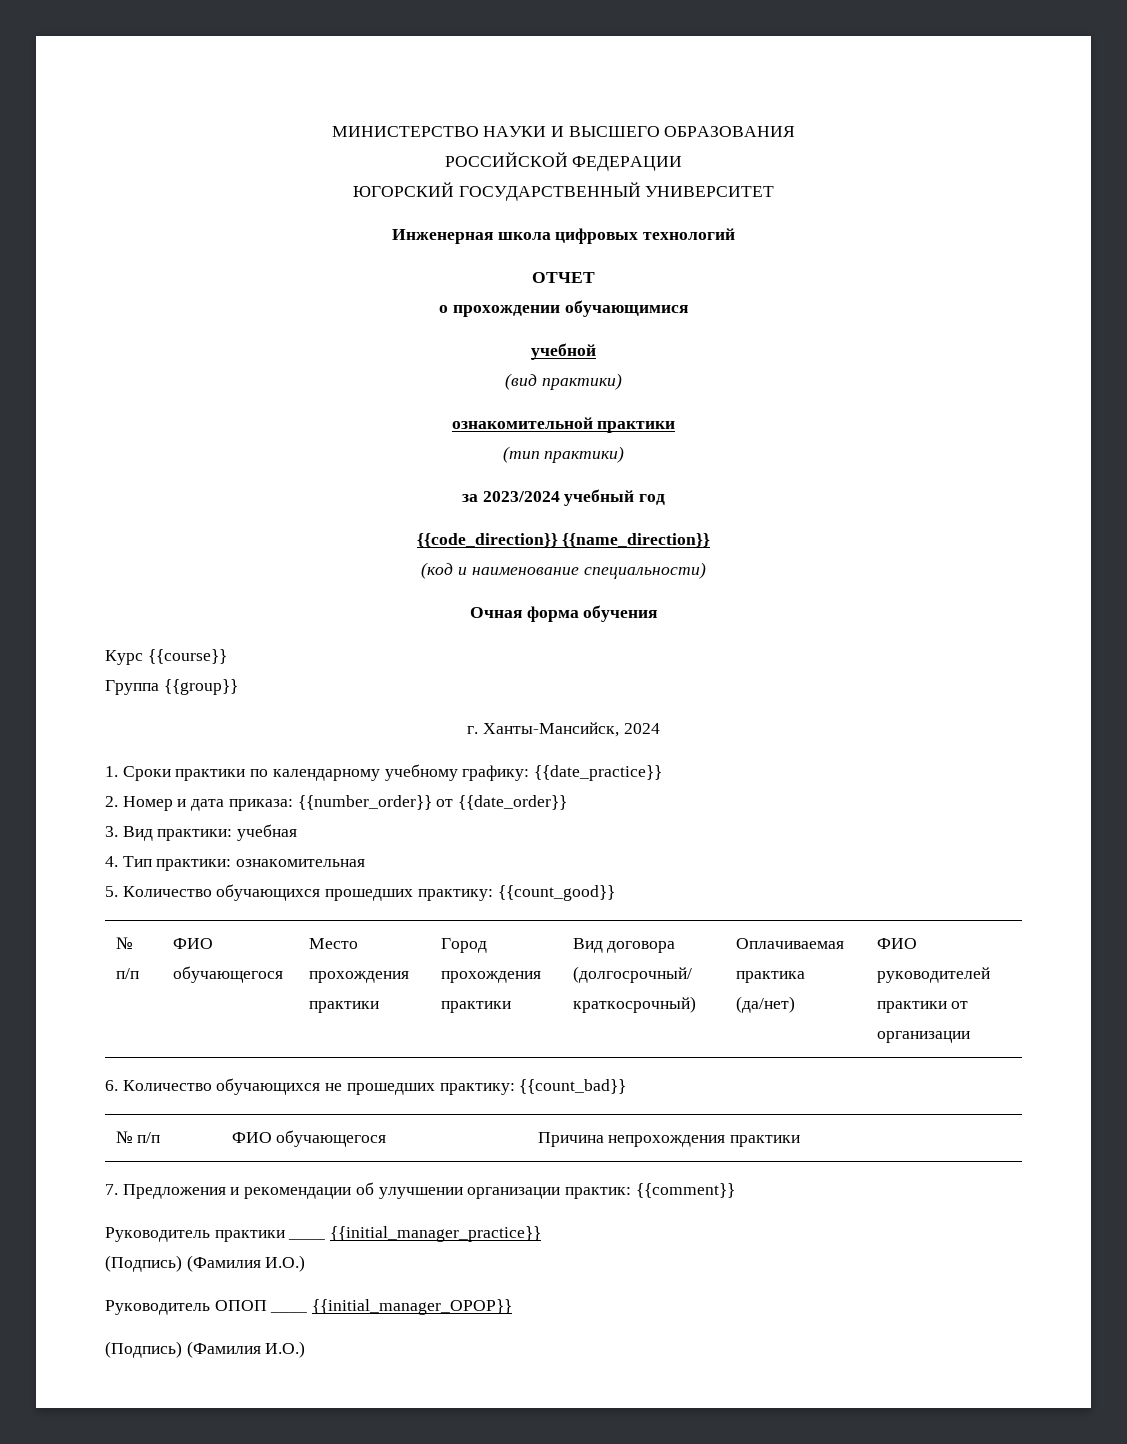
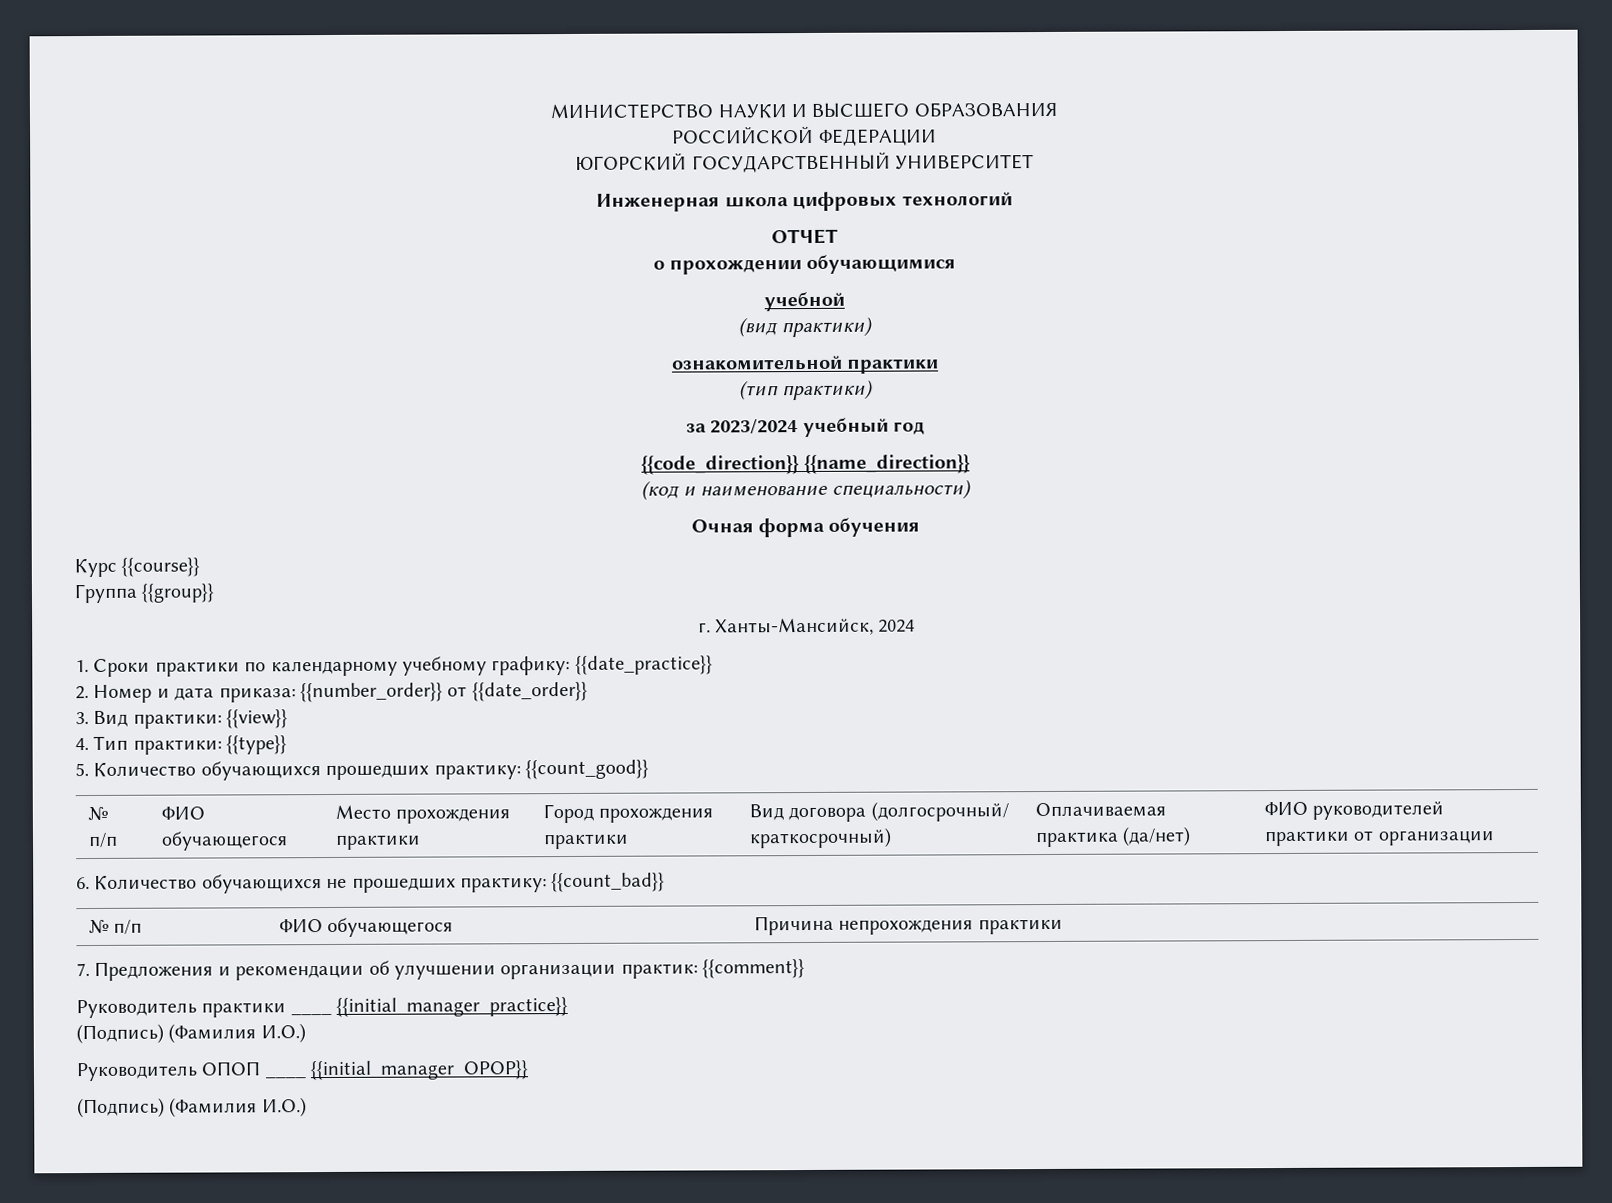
- 3. Вид практики: учебная
+ 3. Вид практики: {{view}}
- 4. Тип практики: ознакомительная
+ 4. Тип практики: {{type}}

